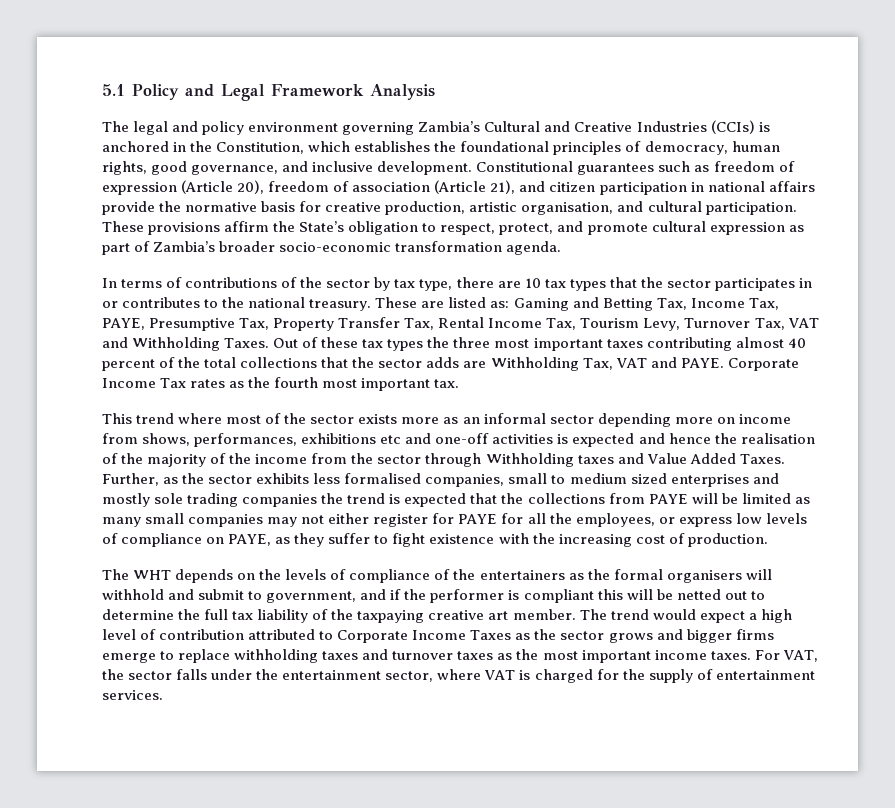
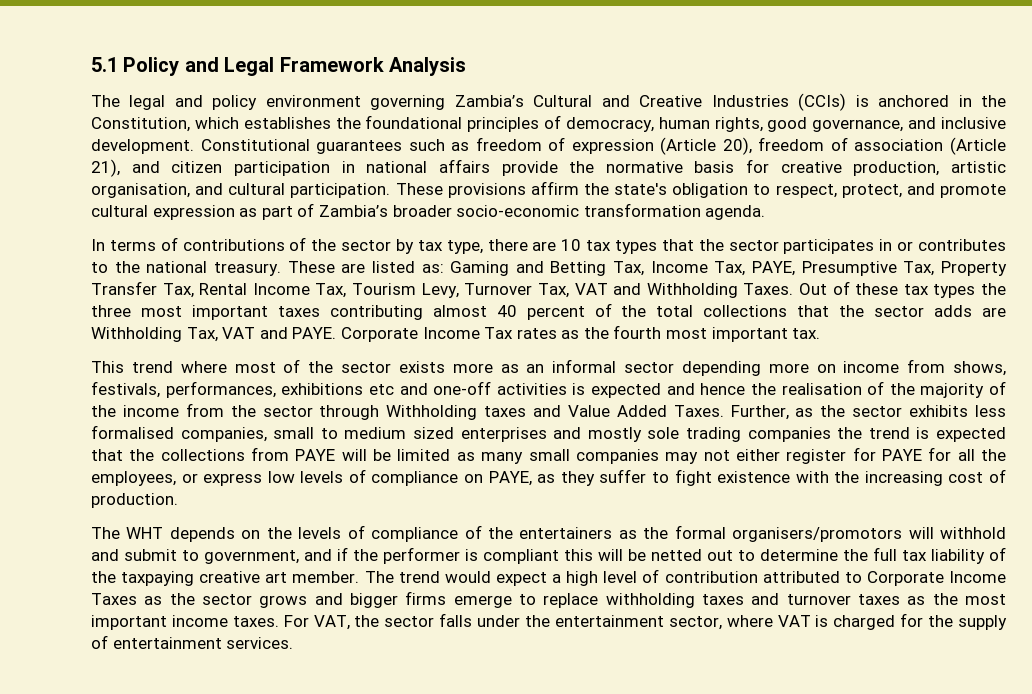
- These provisions affirm the State’s obligation to respect, protect, and promote cultural expression as part of Zambia’s broader socio-economic transformation agenda.
+ These provisions affirm the state's obligation to respect, protect, and promote cultural expression as part of Zambia’s broader socio-economic transformation agenda.
- This trend where most of the sector exists more as an informal sector depending more on income from shows, performances, exhibitions etc and one-off activities is expected and hence the realisation of the majority of the income from the sector through Withholding taxes and Value Added Taxes.
+ This trend where most of the sector exists more as an informal sector depending more on income from shows, festivals, performances, exhibitions etc and one-off activities is expected and hence the realisation of the majority of the income from the sector through Withholding taxes and Value Added Taxes.
- The WHT depends on the levels of compliance of the entertainers as the formal organisers will withhold and submit to government, and if the performer is compliant this will be netted out to determine the full tax liability of the taxpaying creative art member.
+ The WHT depends on the levels of compliance of the entertainers as the formal organisers/promotors will withhold and submit to government, and if the performer is compliant this will be netted out to determine the full tax liability of the taxpaying creative art member.

